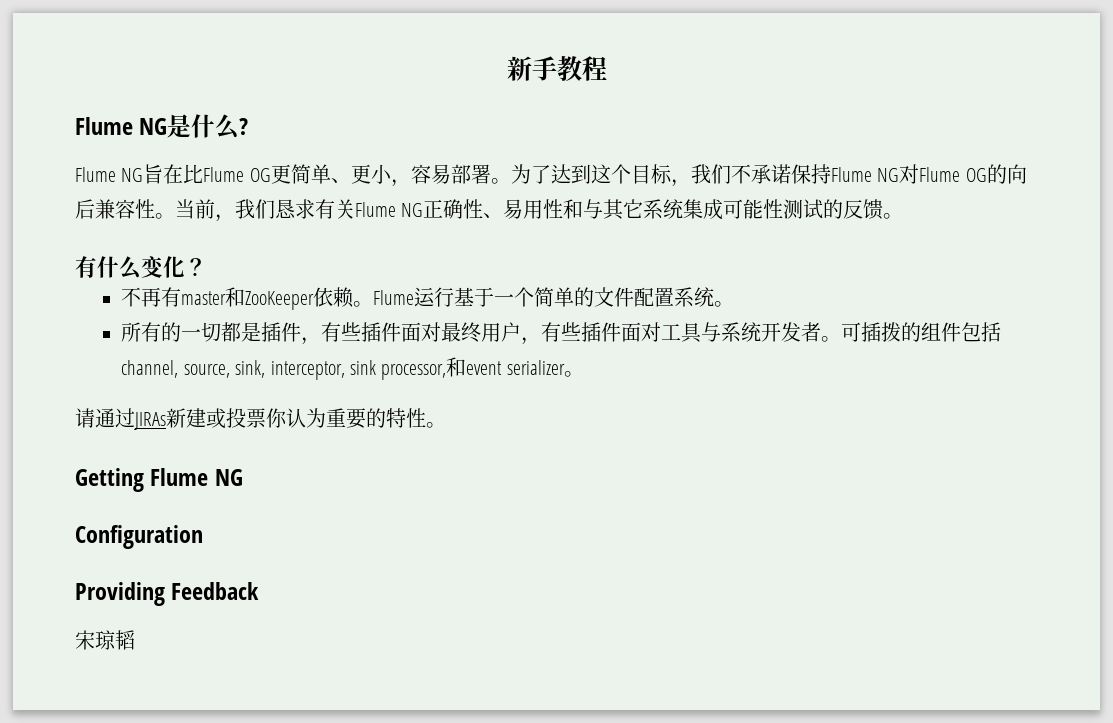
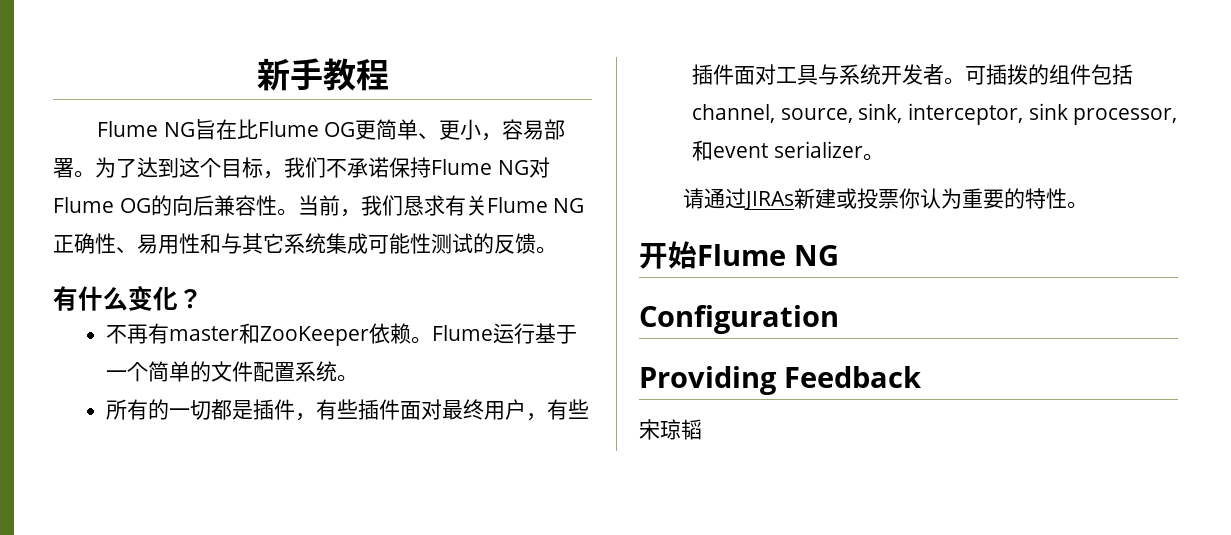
- Flume NG是什么?
- Getting Flume NG
+ 开始Flume NG

